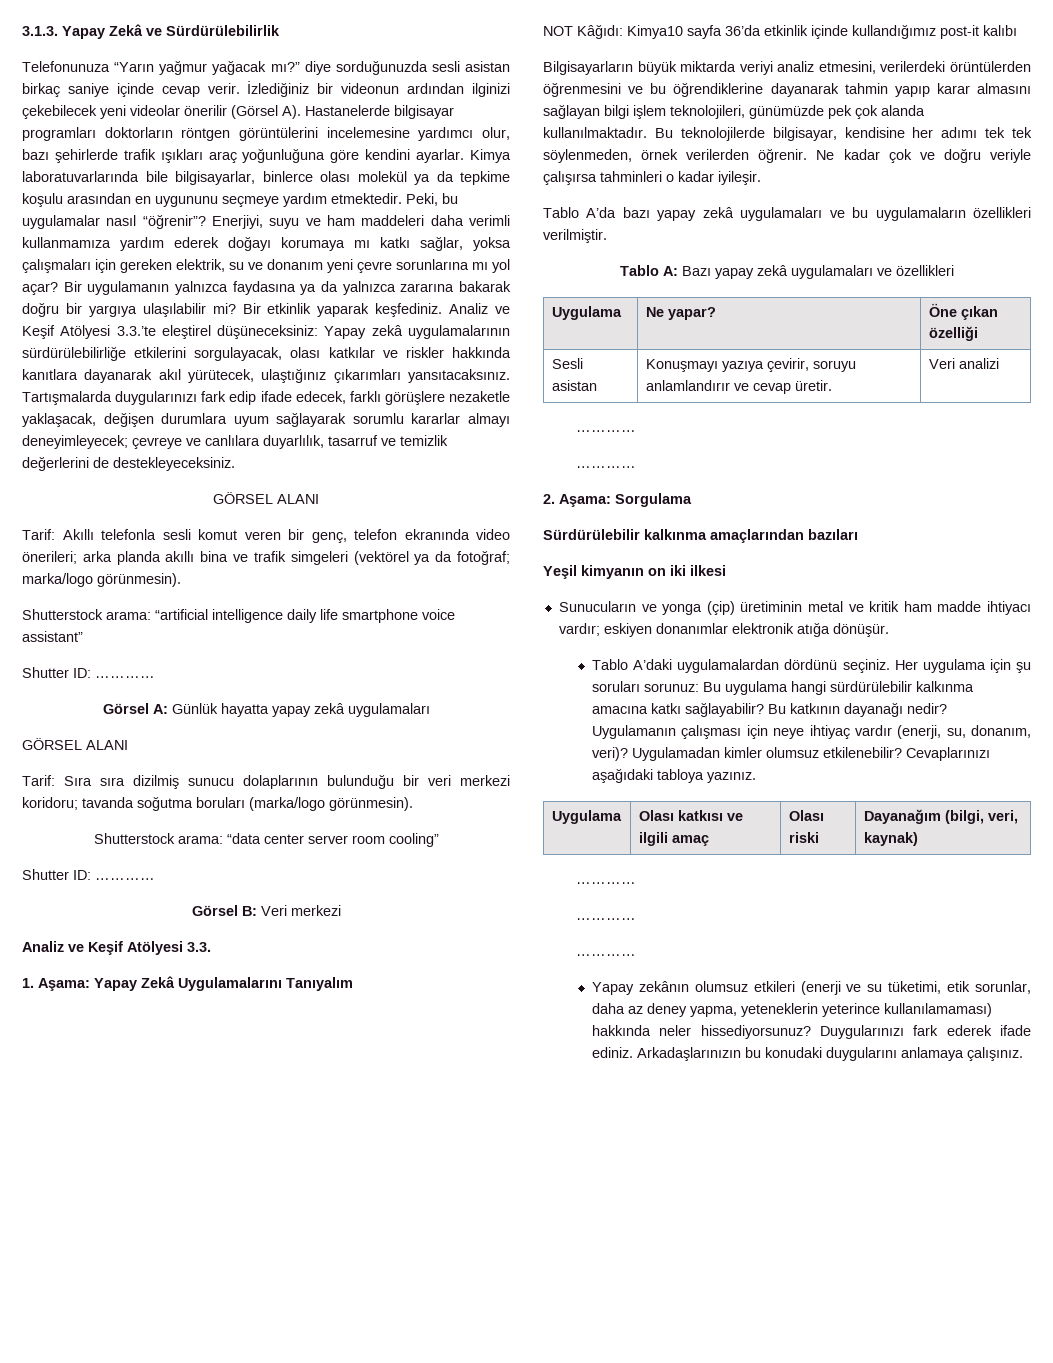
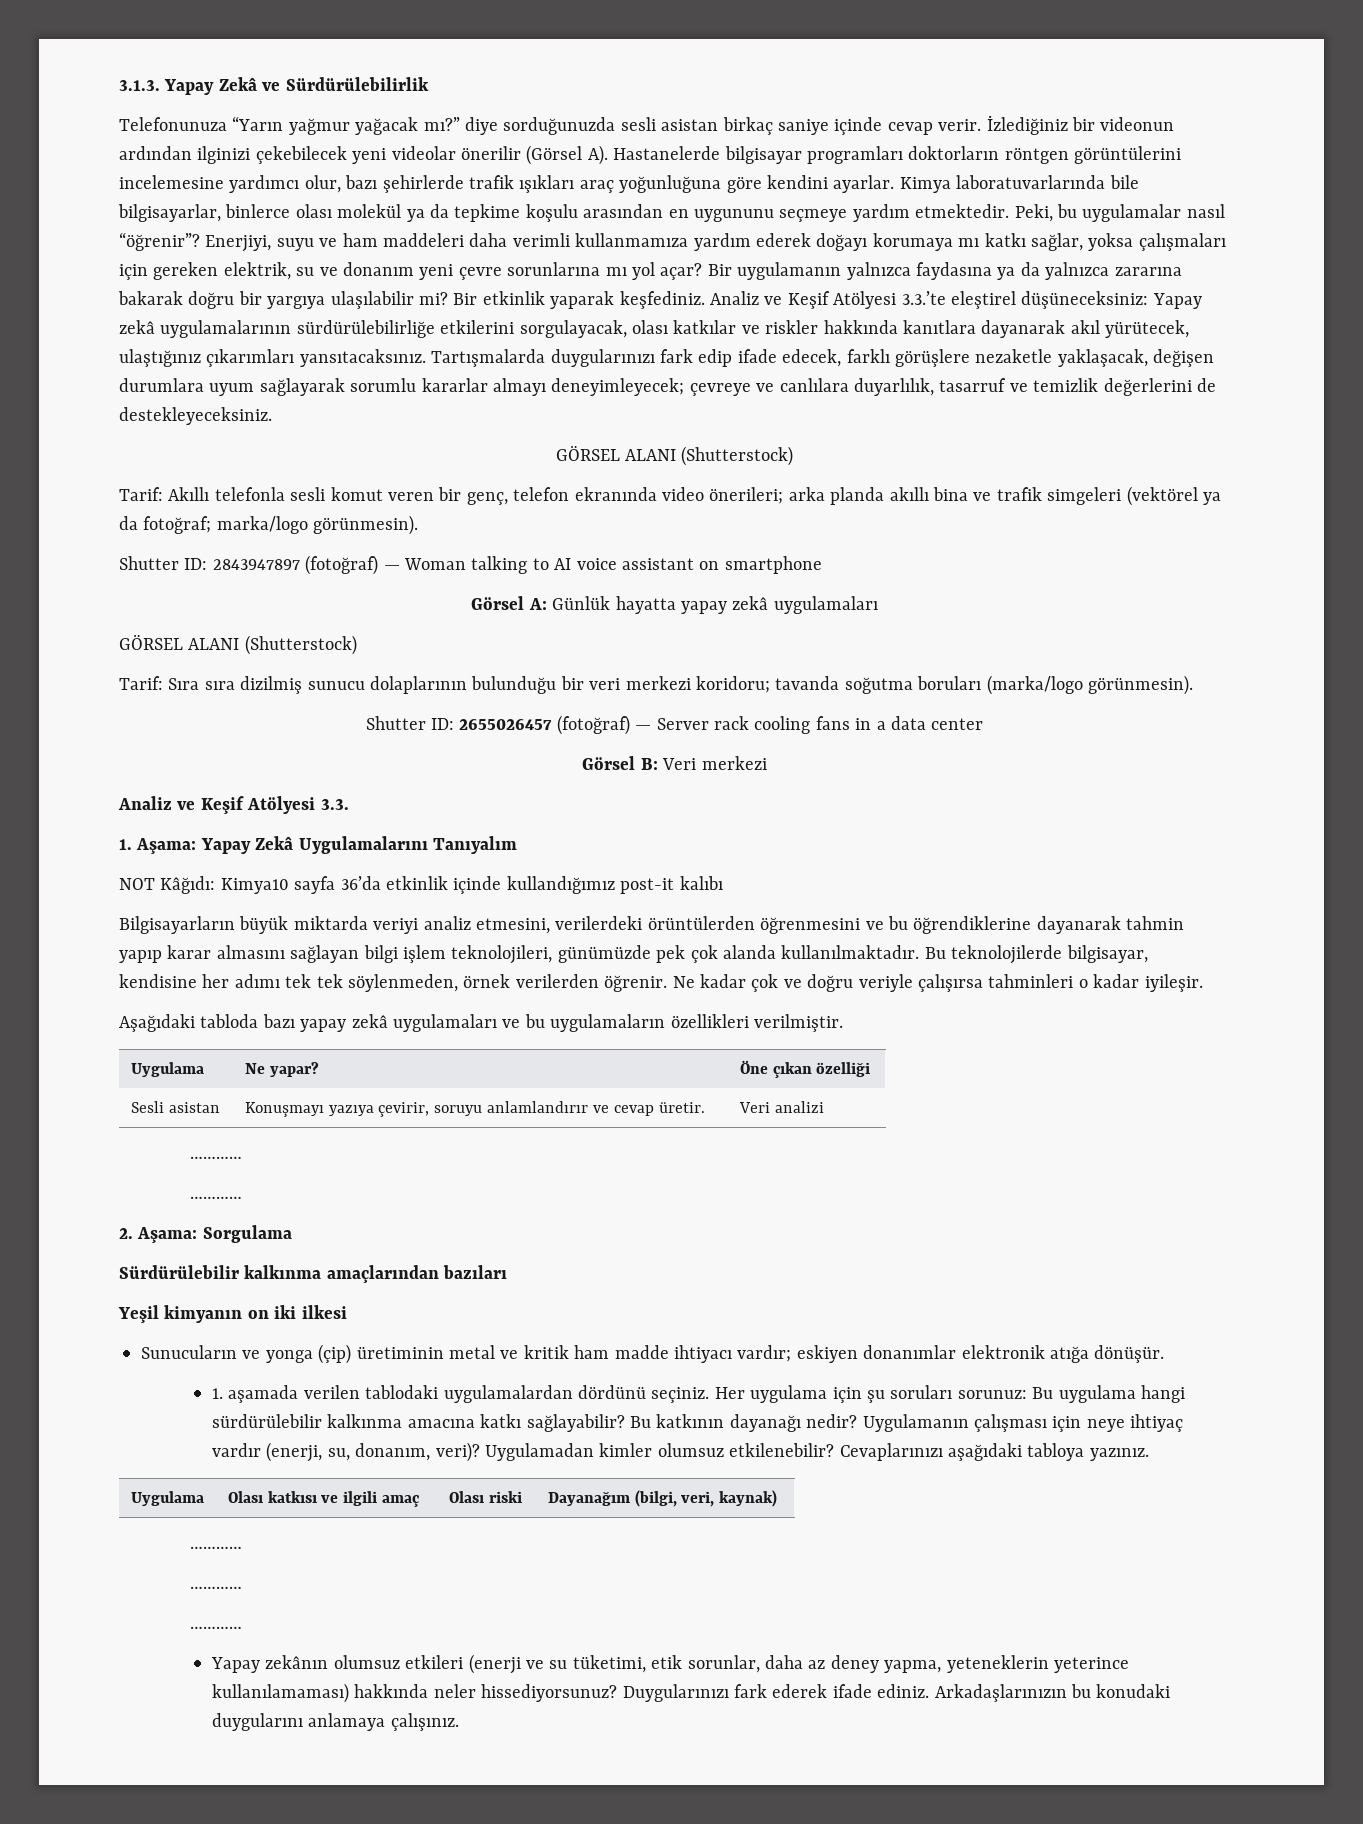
  Tartışmalarda duygularınızı fark edip ifade edecek, farklı görüşlere nezaketle yaklaşacak, değişen durumlara uyum sağlayarak sorumlu kararlar almayı deneyimleyecek; çevreye ve canlılara duyarlılık, tasarruf ve temizlik değerlerini de destekleyeceksiniz.
- GÖRSEL ALANI
+ GÖRSEL ALANI (Shutterstock)
- Shutterstock arama: “artificial intelligence daily life smartphone voice assistant”
- Shutter ID: …………
+ Shutter ID: 2843947897 (fotoğraf) — Woman talking to AI voice assistant on smartphone
  Görsel A: Günlük hayatta yapay zekâ uygulamaları
- GÖRSEL ALANI
+ GÖRSEL ALANI (Shutterstock)
- Shutterstock arama: “data center server room cooling”
- Shutter ID: …………
+ Shutter ID: 2655026457 (fotoğraf) — Server rack cooling fans in a data center
- Tablo A’da bazı yapay zekâ uygulamaları ve bu uygulamaların özellikleri verilmiştir.
+ Aşağıdaki tabloda bazı yapay zekâ uygulamaları ve bu uygulamaların özellikleri verilmiştir.
- Tablo A: Bazı yapay zekâ uygulamaları ve özellikleri
- Tablo A’daki uygulamalardan dördünü seçiniz.
+ 1. aşamada verilen tablodaki uygulamalardan dördünü seçiniz.

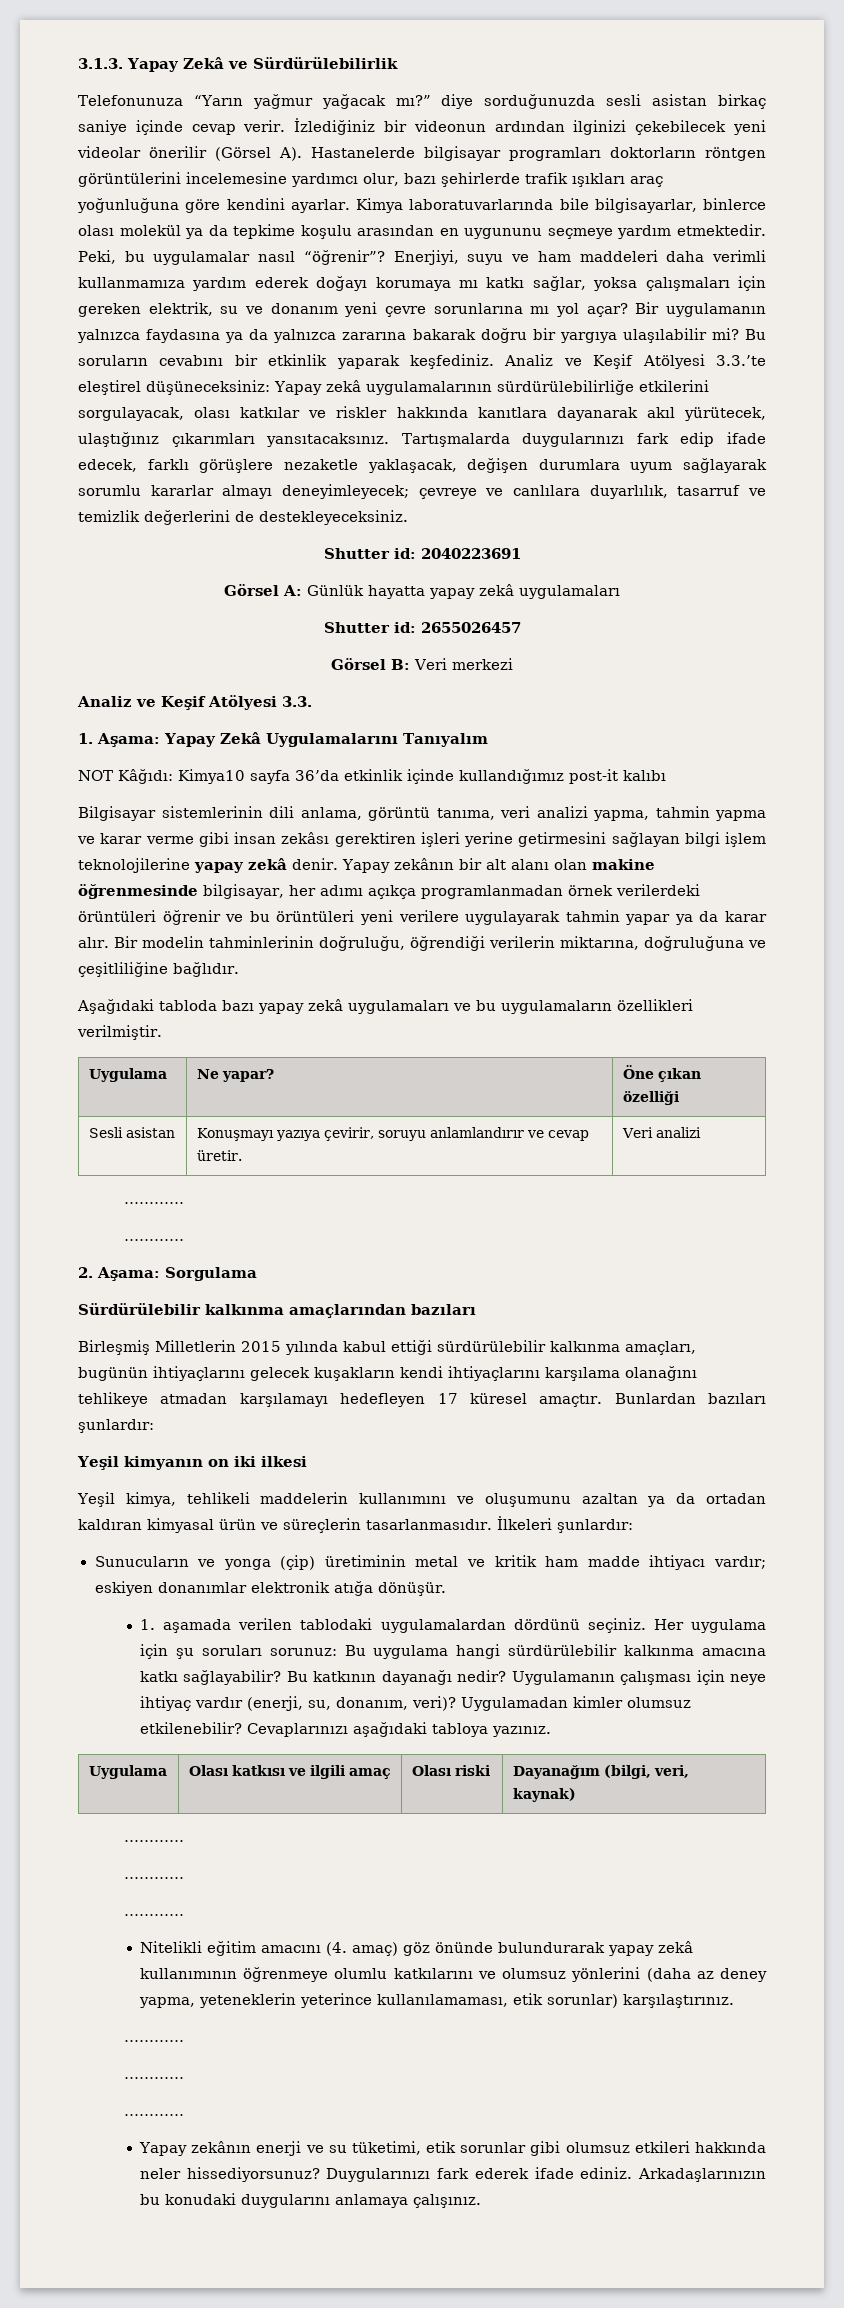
- Bir etkinlik yaparak keşfediniz.
+ Bu soruların cevabını bir etkinlik yaparak keşfediniz.
  Tartışmalarda duygularınızı fark edip ifade edecek, farklı görüşlere nezaketle yaklaşacak, değişen durumlara uyum sağlayarak sorumlu kararlar almayı deneyimleyecek; çevreye ve canlılara duyarlılık, tasarruf ve temizlik değerlerini de destekleyeceksiniz.
- GÖRSEL ALANI (Shutterstock)
- Tarif: Akıllı telefonla sesli komut veren bir genç, telefon ekranında video önerileri; arka planda akıllı bina ve trafik simgeleri (vektörel ya da fotoğraf; marka/logo görünmesin).
- Shutter ID: 2843947897 (fotoğraf) — Woman talking to AI voice assistant on smartphone
+ Shutter id: 2040223691
  Görsel A: Günlük hayatta yapay zekâ uygulamaları
- GÖRSEL ALANI (Shutterstock)
- Tarif: Sıra sıra dizilmiş sunucu dolaplarının bulunduğu bir veri merkezi koridoru; tavanda soğutma boruları (marka/logo görünmesin).
- Shutter ID: 2655026457 (fotoğraf) — Server rack cooling fans in a data center
+ Shutter id: 2655026457
- Bilgisayarların büyük miktarda veriyi analiz etmesini, verilerdeki örüntülerden öğrenmesini ve bu öğrendiklerine dayanarak tahmin yapıp karar almasını sağlayan bilgi işlem teknolojileri, günümüzde pek çok alanda kullanılmaktadır. Bu teknolojilerde bilgisayar, kendisine her adımı tek tek söylenmeden, örnek verilerden öğrenir. Ne kadar çok ve doğru veriyle çalışırsa tahminleri o kadar iyileşir.
+ Bilgisayar sistemlerinin dili anlama, görüntü tanıma, veri analizi yapma, tahmin yapma ve karar verme gibi insan zekâsı gerektiren işleri yerine getirmesini sağlayan bilgi işlem teknolojilerine yapay zekâ denir. Yapay zekânın bir alt alanı olan makine öğrenmesinde bilgisayar, her adımı açıkça programlanmadan örnek verilerdeki örüntüleri öğrenir ve bu örüntüleri yeni verilere uygulayarak tahmin yapar ya da karar alır. Bir modelin tahminlerinin doğruluğu, öğrendiği verilerin miktarına, doğruluğuna ve çeşitliliğine bağlıdır.
+ Birleşmiş Milletlerin 2015 yılında kabul ettiği sürdürülebilir kalkınma amaçları, bugünün ihtiyaçlarını gelecek kuşakların kendi ihtiyaçlarını karşılama olanağını tehlikeye atmadan karşılamayı hedefleyen 17 küresel amaçtır. Bunlardan bazıları şunlardır:
+ Yeşil kimya, tehlikeli maddelerin kullanımını ve oluşumunu azaltan ya da ortadan kaldıran kimyasal ürün ve süreçlerin tasarlanmasıdır. İlkeleri şunlardır:
- Yapay zekânın olumsuz etkileri (enerji ve su tüketimi, etik sorunlar, daha az deney yapma, yeteneklerin yeterince kullanılamaması) hakkında neler hissediyorsunuz?
+ Nitelikli eğitim amacını (4. amaç) göz önünde bulundurarak yapay zekâ kullanımının öğrenmeye olumlu katkılarını ve olumsuz yönlerini (daha az deney yapma, yeteneklerin yeterince kullanılamaması, etik sorunlar) karşılaştırınız.
+ …………
+ …………
+ …………
+ Yapay zekânın enerji ve su tüketimi, etik sorunlar gibi olumsuz etkileri hakkında neler hissediyorsunuz?

